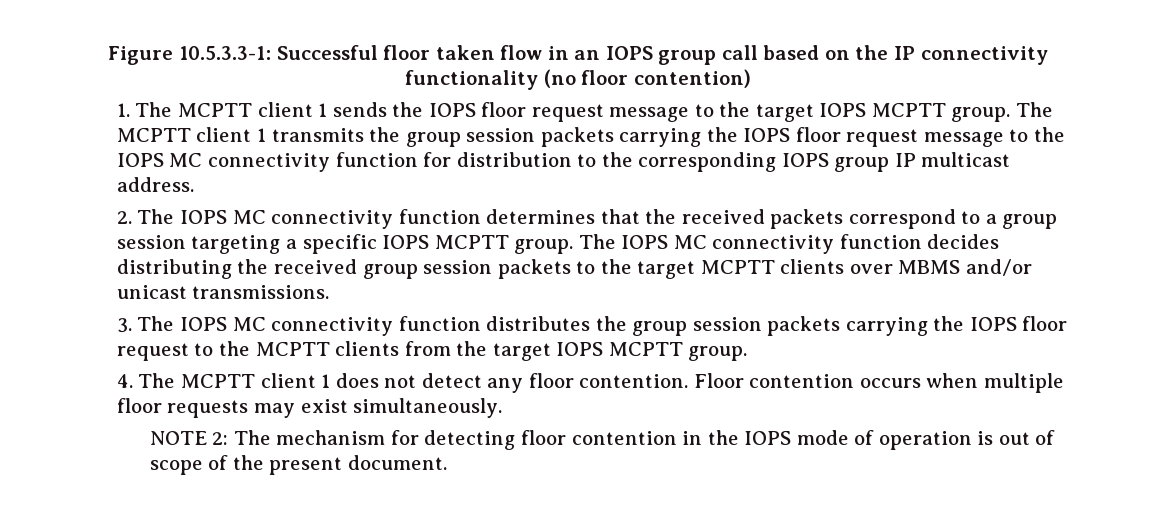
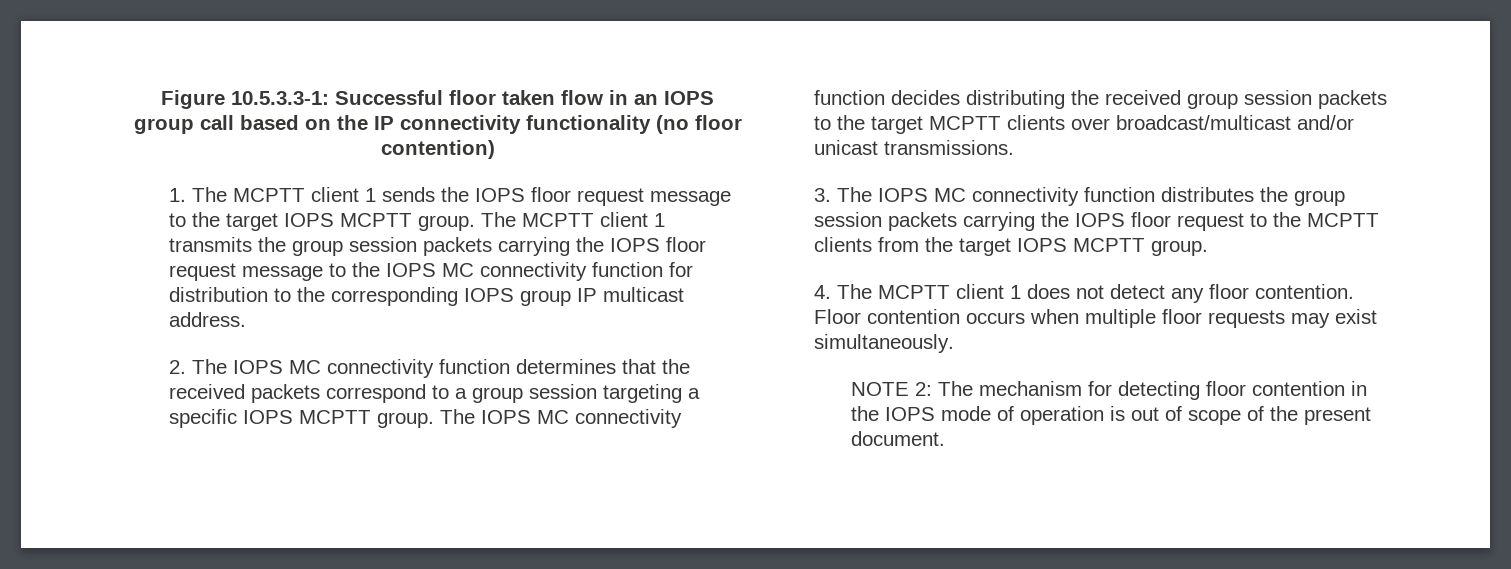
- The IOPS MC connectivity function decides distributing the received group session packets to the target MCPTT clients over MBMS and/or unicast transmissions.
+ The IOPS MC connectivity function decides distributing the received group session packets to the target MCPTT clients over broadcast/multicast and/or unicast transmissions.

